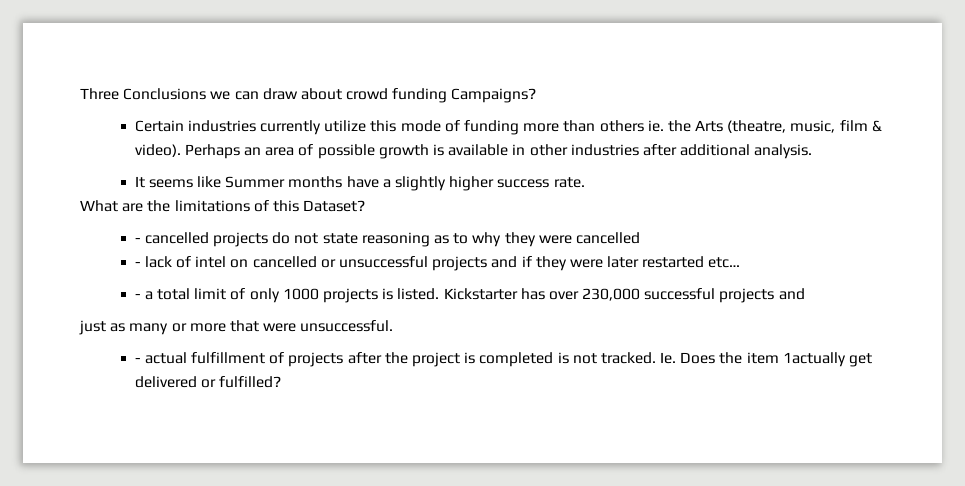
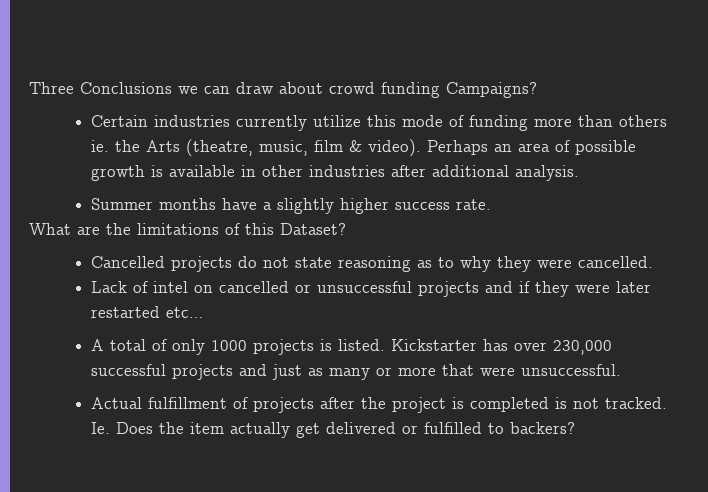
- It seems like Summer months have a slightly higher success rate.
+ Summer months have a slightly higher success rate.
- - cancelled projects do not state reasoning as to why they were cancelled
- - lack of intel on cancelled or unsuccessful projects and if they were later restarted etc…
+ Cancelled projects do not state reasoning as to why they were cancelled.
+ Lack of intel on cancelled or unsuccessful projects and if they were later restarted etc…
- - a total limit of only 1000 projects is listed.
+ A total of only 1000 projects is listed.
- Kickstarter has over 230,000 successful projects and
- just as many or more that were unsuccessful.
+ Kickstarter has over 230,000 successful projects and just as many or more that were unsuccessful.
- - actual fulfillment of projects after the project is completed is not tracked.
+ Actual fulfillment of projects after the project is completed is not tracked.
- Ie. Does the item 1actually get delivered or fulfilled?
+ Ie. Does the item actually get delivered or fulfilled to backers?

